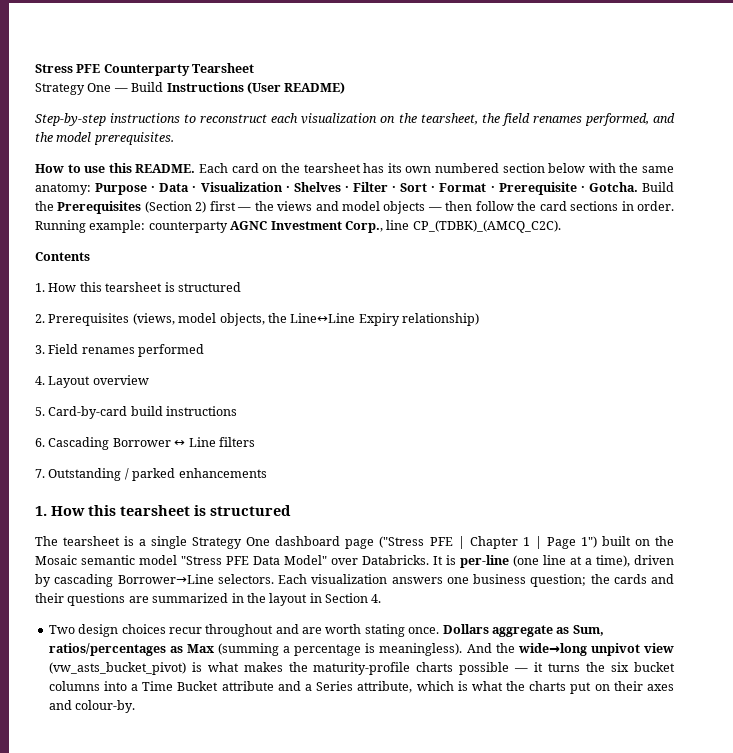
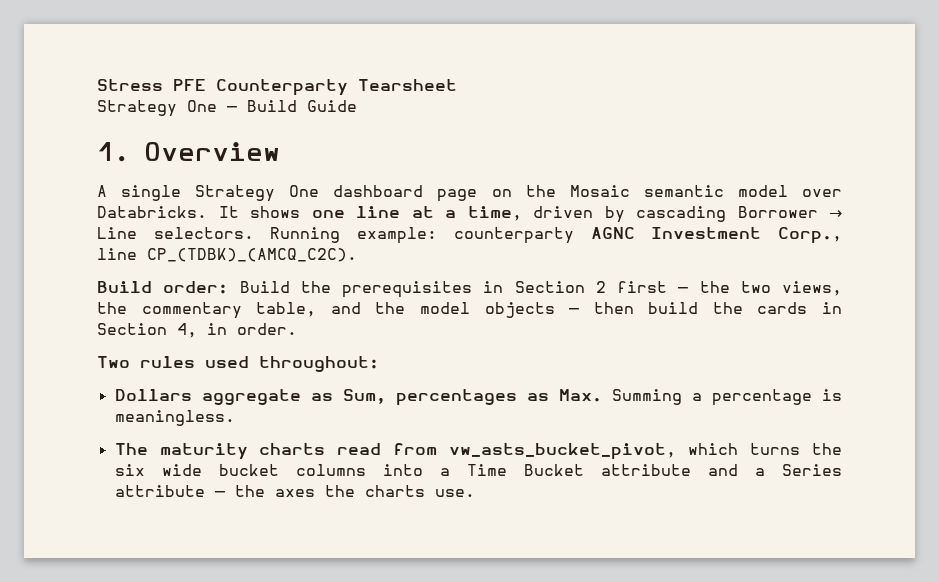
- Strategy One — Build Instructions (User README)
- Step-by-step instructions to reconstruct each visualization on the tearsheet, the field renames performed, and the model prerequisites.
- How to use this README. Each card on the tearsheet has its own numbered section below with the same anatomy: Purpose · Data · Visualization · Shelves · Filter · Sort · Format · Prerequisite · Gotcha. Build the Prerequisites (Section 2) first — the views and model objects — then follow the card sections in order.
+ Strategy One — Build Guide
+ 1. Overview
+ A single Strategy One dashboard page on the Mosaic semantic model over Databricks. It shows one line at a time, driven by cascading Borrower → Line selectors.
- Contents
- 1. How this tearsheet is structured
- 2. Prerequisites (views, model objects, the Line↔Line Expiry relationship)
- 3. Field renames performed
- 4. Layout overview
- 5. Card-by-card build instructions
- 6. Cascading Borrower ↔ Line filters
- 7. Outstanding / parked enhancements
- 1. How this tearsheet is structured
- The tearsheet is a single Strategy One dashboard page ("Stress PFE | Chapter 1 | Page 1") built on the Mosaic semantic model "Stress PFE Data Model" over Databricks. It is per-line (one line at a time), driven by cascading Borrower→Line selectors. Each visualization answers one business question; the cards and their questions are summarized in the layout in Section 4.
- Two design choices recur throughout and are worth stating once. Dollars aggregate as Sum, ratios/percentages as Max (summing a percentage is meaningless). And the wide→long unpivot view (vw_asts_bucket_pivot) is what makes the maturity-profile charts possible — it turns the six bucket columns into a Time Bucket attribute and a Series attribute, which is what the charts put on their axes and colour-by.
+ Build order: Build the prerequisites in Section 2 first — the two views, the commentary table, and the model objects — then build the cards in Section 4, in order.
+ Two rules used throughout:
+ Dollars aggregate as Sum, percentages as Max. Summing a percentage is meaningless.
+ The maturity charts read from vw_asts_bucket_pivot, which turns the six wide bucket columns into a Time Bucket attribute and a Series attribute — the axes the charts use.

